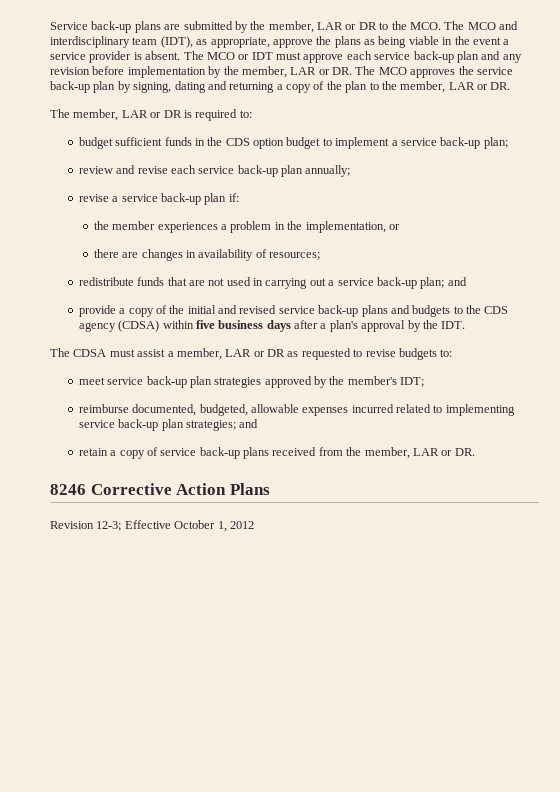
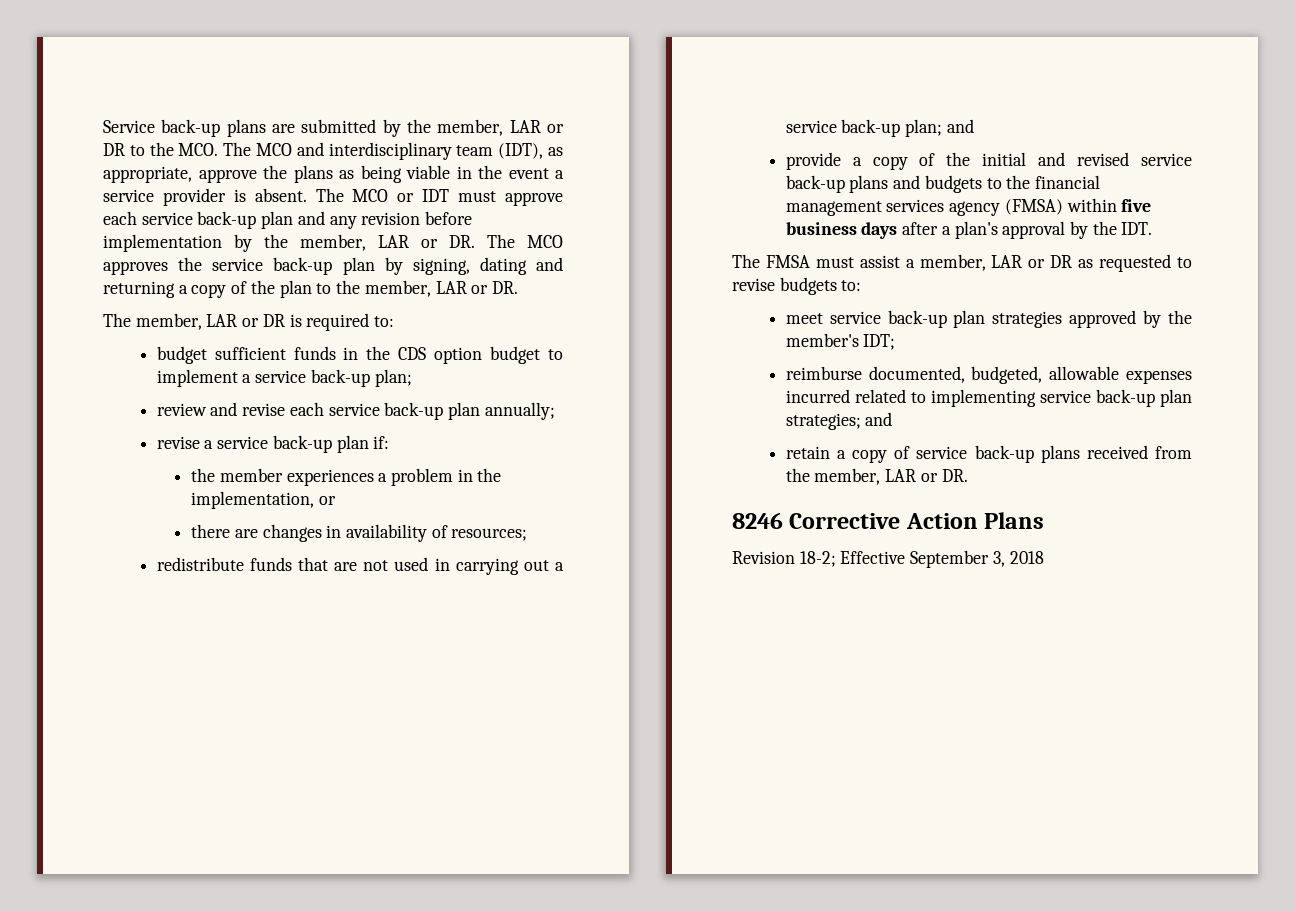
- provide a copy of the initial and revised service back-up plans and budgets to the CDS agency (CDSA) within five business days after a plan's approval by the IDT.
+ provide a copy of the initial and revised service back-up plans and budgets to the financial management services agency (FMSA) within five business days after a plan's approval by the IDT.
- The CDSA must assist a member, LAR or DR as requested to revise budgets to:
+ The FMSA must assist a member, LAR or DR as requested to revise budgets to:
- Revision 12-3; Effective October 1, 2012
+ Revision 18-2; Effective September 3, 2018

